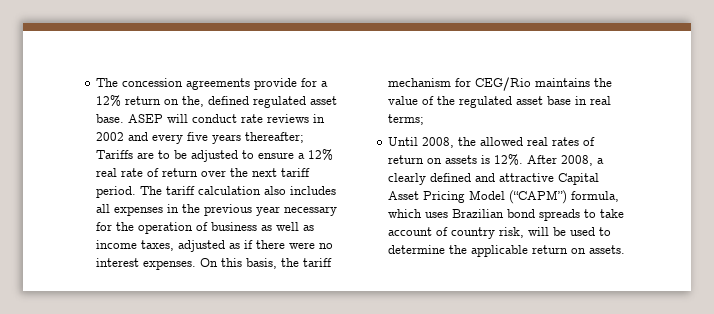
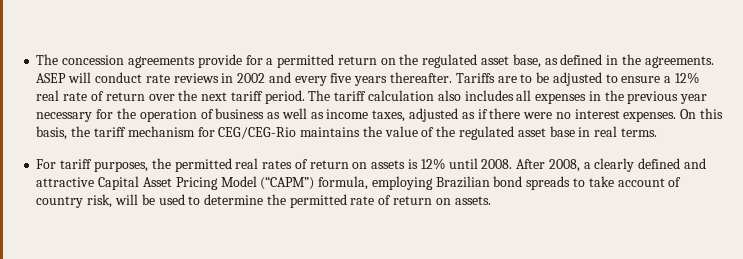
- The concession agreements provide for a 12% return on the, defined regulated asset base.
+ The concession agreements provide for a permitted return on the regulated asset base, as defined in the agreements.
- ASEP will conduct rate reviews in 2002 and every five years thereafter; Tariffs are to be adjusted to ensure a 12% real rate of return over the next tariff period.
+ ASEP will conduct rate reviews in 2002 and every five years thereafter. Tariffs are to be adjusted to ensure a 12% real rate of return over the next tariff period.
- On this basis, the tariff mechanism for CEG/Rio maintains the value of the regulated asset base in real terms;
- Until 2008, the allowed real rates of return on assets is 12%.
+ On this basis, the tariff mechanism for CEG/CEG-Rio maintains the value of the regulated asset base in real terms.
+ For tariff purposes, the permitted real rates of return on assets is 12% until 2008.
- After 2008, a clearly defined and attractive Capital Asset Pricing Model (“CAPM”) formula, which uses Brazilian bond spreads to take account of country risk, will be used to determine the applicable return on assets.
+ After 2008, a clearly defined and attractive Capital Asset Pricing Model (“CAPM”) formula, employing Brazilian bond spreads to take account of country risk, will be used to determine the permitted rate of return on assets.

